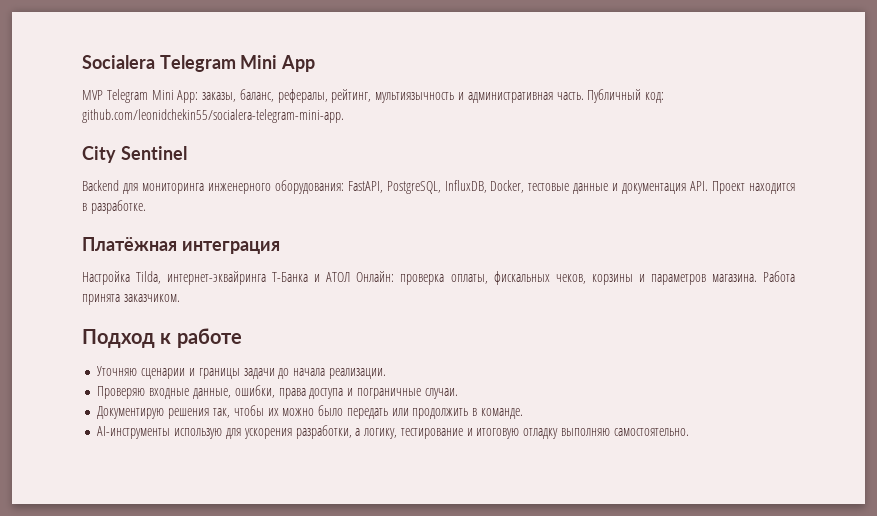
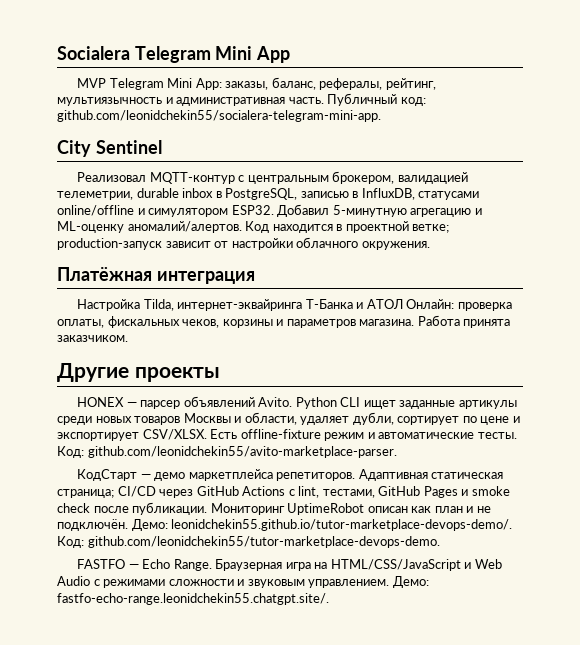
- Backend для мониторинга инженерного оборудования: FastAPI, PostgreSQL, InfluxDB, Docker, тестовые данные и документация API. Проект находится в разработке.
+ Реализовал MQTT-контур с центральным брокером, валидацией телеметрии, durable inbox в PostgreSQL, записью в InfluxDB, статусами online/offline и симулятором ESP32. Добавил 5-минутную агрегацию и ML-оценку аномалий/алертов. Код находится в проектной ветке; production-запуск зависит от настройки облачного окружения.
- Подход к работе
- Уточняю сценарии и границы задачи до начала реализации.
- Проверяю входные данные, ошибки, права доступа и пограничные случаи.
- Документирую решения так, чтобы их можно было передать или продолжить в команде.
- AI-инструменты использую для ускорения разработки, а логику, тестирование и итоговую отладку выполняю самостоятельно.
+ Другие проекты
+ HONEX — парсер объявлений Avito. Python CLI ищет заданные артикулы среди новых товаров Москвы и области, удаляет дубли, сортирует по цене и экспортирует CSV/XLSX. Есть offline-fixture режим и автоматические тесты. Код: github.com/leonidchekin55/avito-marketplace-parser.
+ КодСтарт — демо маркетплейса репетиторов. Адаптивная статическая страница; CI/CD через GitHub Actions с lint, тестами, GitHub Pages и smoke check после публикации. Мониторинг UptimeRobot описан как план и не подключён. Демо: leonidchekin55.github.io/tutor-marketplace-devops-demo/. Код: github.com/leonidchekin55/tutor-marketplace-devops-demo.
+ FASTFO — Echo Range. Браузерная игра на HTML/CSS/JavaScript и Web Audio с режимами сложности и звуковым управлением. Демо: fastfo-echo-range.leonidchekin55.chatgpt.site/.

